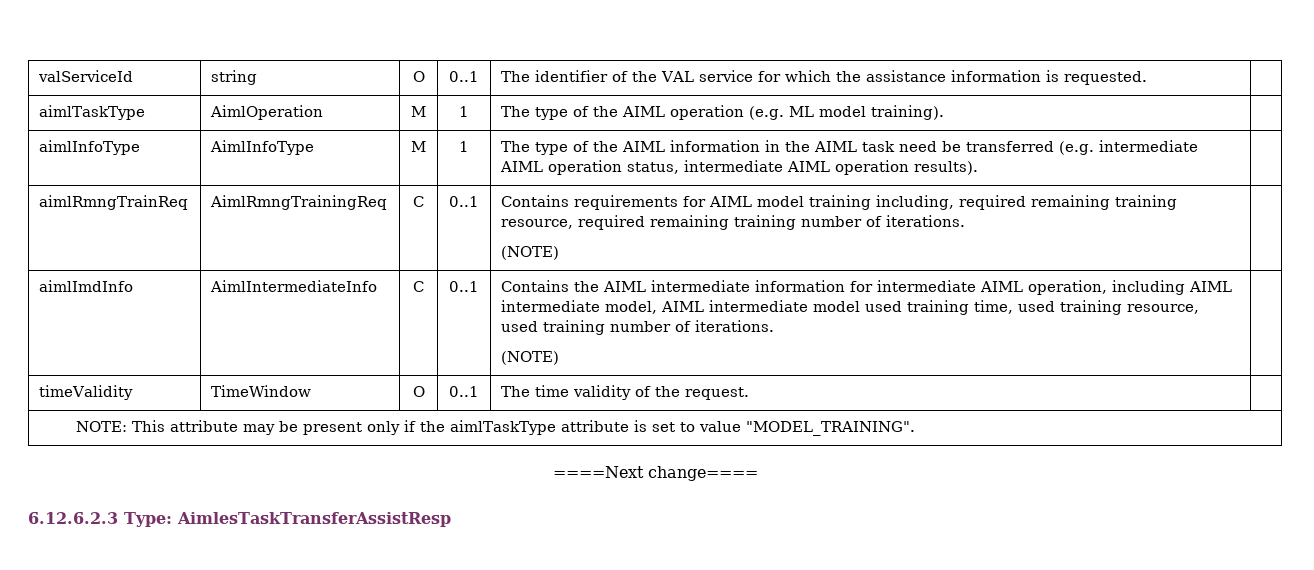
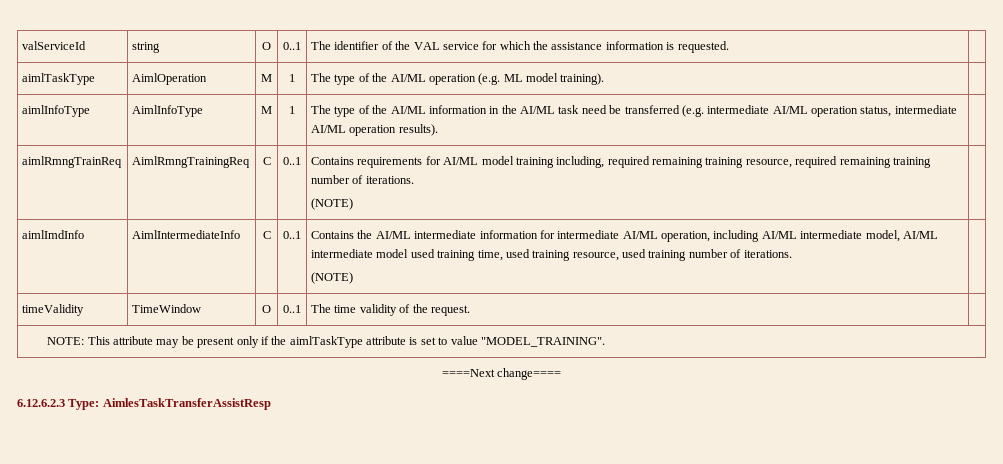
- aimlTaskType | AimlOperation | M | 1 | The type of the AIML operation (e.g. ML model training). |
+ aimlTaskType | AimlOperation | M | 1 | The type of the AI/ML operation (e.g. ML model training). |
- aimlInfoType | AimlInfoType | M | 1 | The type of the AIML information in the AIML task need be transferred (e.g. intermediate AIML operation status, intermediate AIML operation results). |
+ aimlInfoType | AimlInfoType | M | 1 | The type of the AI/ML information in the AI/ML task need be transferred (e.g. intermediate AI/ML operation status, intermediate AI/ML operation results). |
- aimlRmngTrainReq | AimlRmngTrainingReq | C | 0..1 | Contains requirements for AIML model training including, required remaining training resource, required remaining training number of iterations.
+ aimlRmngTrainReq | AimlRmngTrainingReq | C | 0..1 | Contains requirements for AI/ML model training including, required remaining training resource, required remaining training number of iterations.
- aimlImdInfo | AimlIntermediateInfo | C | 0..1 | Contains the AIML intermediate information for intermediate AIML operation, including AIML intermediate model, AIML intermediate model used training time, used training resource, used training number of iterations.
+ aimlImdInfo | AimlIntermediateInfo | C | 0..1 | Contains the AI/ML intermediate information for intermediate AI/ML operation, including AI/ML intermediate model, AI/ML intermediate model used training time, used training resource, used training number of iterations.

